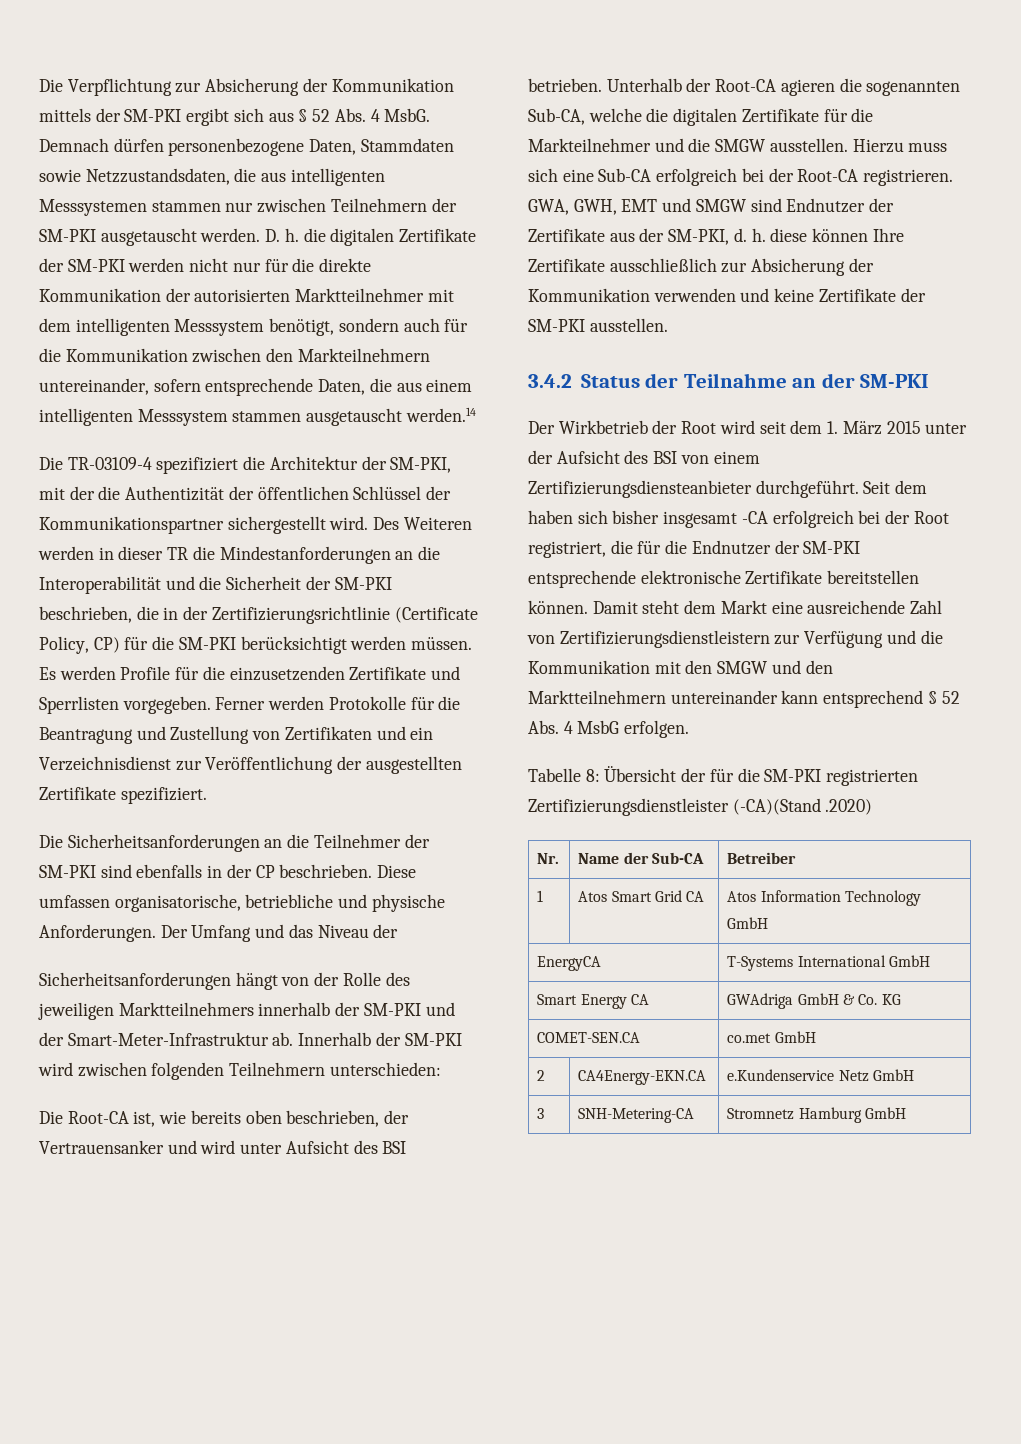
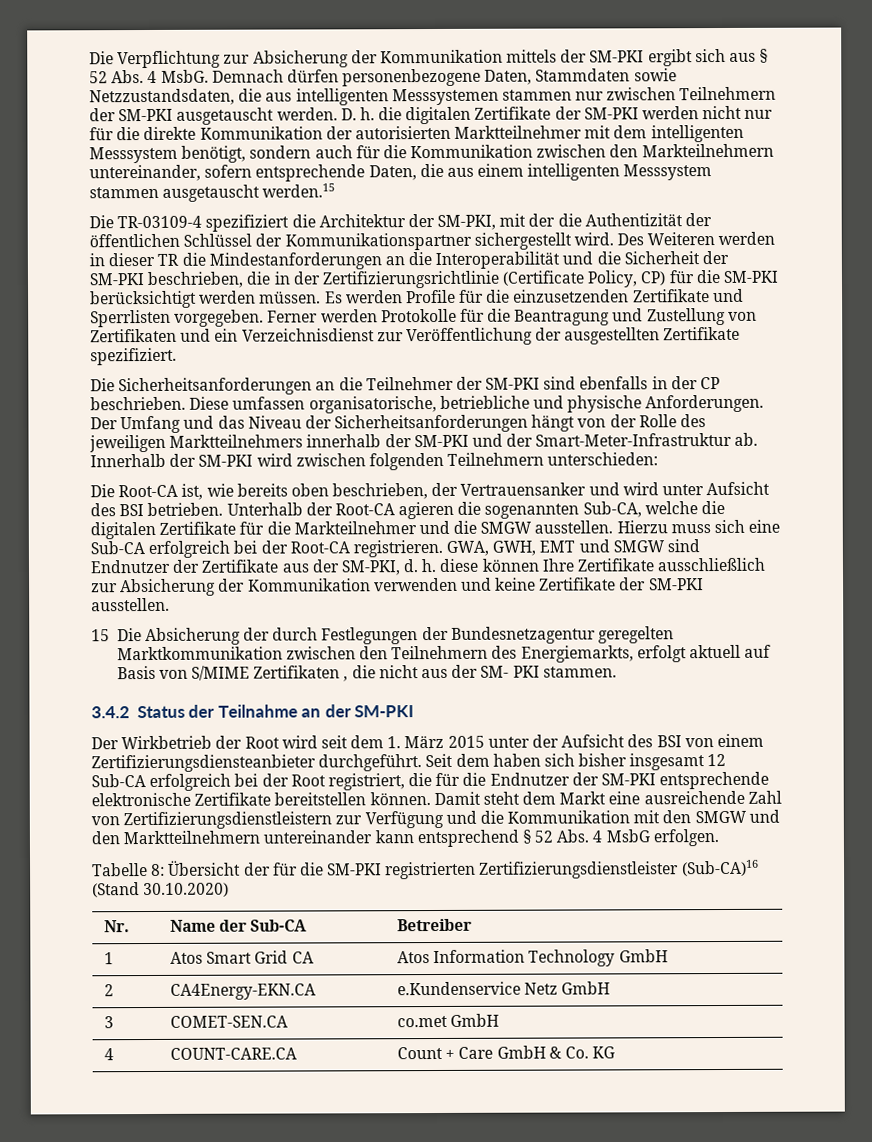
- D. h. die digitalen Zertifikate der SM-PKI werden nicht nur für die direkte Kommunikation der autorisierten Marktteilnehmer mit dem intelligenten Messsystem benötigt, sondern auch für die Kommunikation zwischen den Markteilnehmern untereinander, sofern entsprechende Daten, die aus einem intelligenten Messsystem stammen ausgetauscht werden.14
+ D. h. die digitalen Zertifikate der SM-PKI werden nicht nur für die direkte Kommunikation der autorisierten Marktteilnehmer mit dem intelligenten Messsystem benötigt, sondern auch für die Kommunikation zwischen den Markteilnehmern untereinander, sofern entsprechende Daten, die aus einem intelligenten Messsystem stammen ausgetauscht werden.15
- Der Umfang und das Niveau der
- Sicherheitsanforderungen hängt von der Rolle des jeweiligen Marktteilnehmers innerhalb der SM-PKI und der Smart-Meter-Infrastruktur ab.
+ Der Umfang und das Niveau der Sicherheitsanforderungen hängt von der Rolle des jeweiligen Marktteilnehmers innerhalb der SM-PKI und der Smart-Meter-Infrastruktur ab.
+ 15 Die Absicherung der durch Festlegungen der Bundesnetzagentur geregelten Marktkommunikation zwischen den Teilnehmern des Energiemarkts, erfolgt aktuell auf Basis von S/MIME Zertifikaten , die nicht aus der SM- PKI stammen.
- Seit dem haben sich bisher insgesamt -CA erfolgreich bei der Root registriert, die für die Endnutzer der SM-PKI entsprechende elektronische Zertifikate bereitstellen können.
+ Seit dem haben sich bisher insgesamt 12 Sub-CA erfolgreich bei der Root registriert, die für die Endnutzer der SM-PKI entsprechende elektronische Zertifikate bereitstellen können.
- Tabelle 8: Übersicht der für die SM-PKI registrierten Zertifizierungsdienstleister (-CA)(Stand .2020)
+ Tabelle 8: Übersicht der für die SM-PKI registrierten Zertifizierungsdienstleister (Sub-CA)16 (Stand 30.10.2020)
- EnergyCA | T-Systems International GmbH
- Smart Energy CA | GWAdriga GmbH & Co. KG
- COMET-SEN.CA | co.met GmbH
- 3 | SNH-Metering-CA | Stromnetz Hamburg GmbH
+ 3 | COMET-SEN.CA | co.met GmbH
+ 4 | COUNT-CARE.CA | Count + Care GmbH & Co. KG

